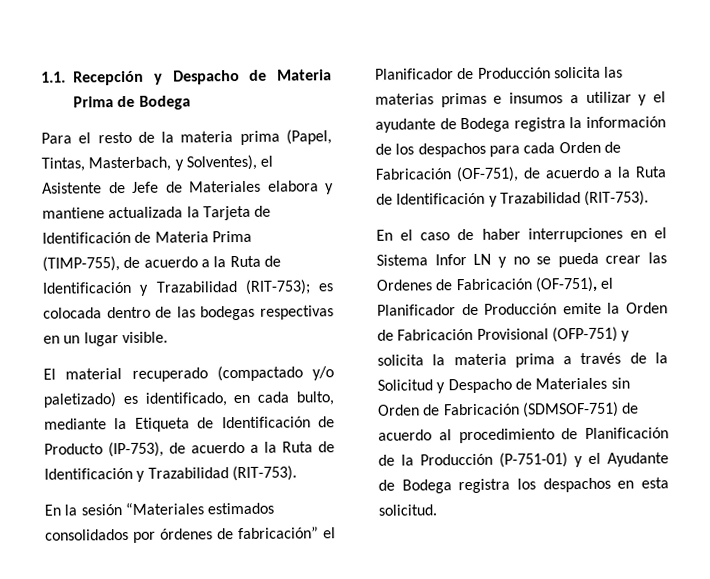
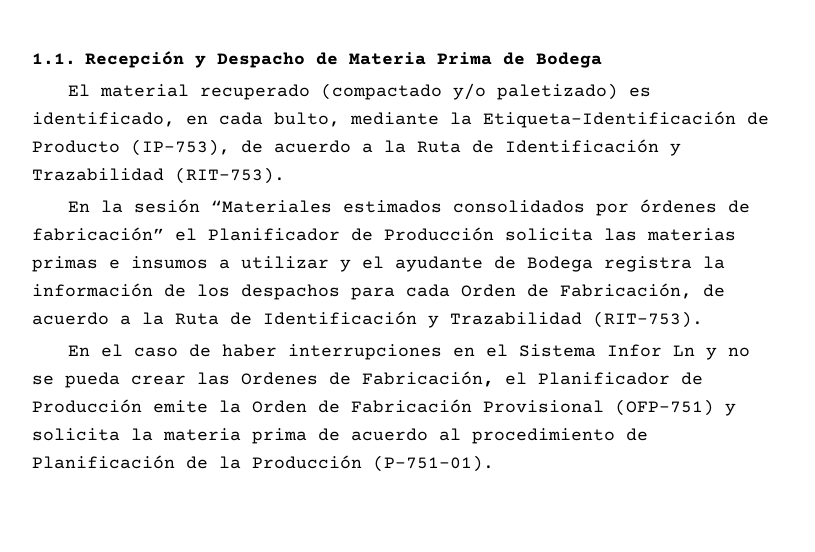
- Para el resto de la materia prima (Papel, Tintas, Masterbach, y Solventes), el Asistente de Jefe de Materiales elabora y mantiene actualizada la Tarjeta de Identificación de Materia Prima (TIMP-755), de acuerdo a la Ruta de Identificación y Trazabilidad (RIT-753); es colocada dentro de las bodegas respectivas en un lugar visible.
- El material recuperado (compactado y/o paletizado) es identificado, en cada bulto, mediante la Etiqueta de Identificación de Producto (IP-753), de acuerdo a la Ruta de Identificación y Trazabilidad (RIT-753).
+ El material recuperado (compactado y/o paletizado) es identificado, en cada bulto, mediante la Etiqueta-Identificación de Producto (IP-753), de acuerdo a la Ruta de Identificación y Trazabilidad (RIT-753).
- En la sesión “Materiales estimados consolidados por órdenes de fabricación” el Planificador de Producción solicita las materias primas e insumos a utilizar y el ayudante de Bodega registra la información de los despachos para cada Orden de Fabricación (OF-751), de acuerdo a la Ruta de Identificación y Trazabilidad (RIT-753).
+ En la sesión “Materiales estimados consolidados por órdenes de fabricación” el Planificador de Producción solicita las materias primas e insumos a utilizar y el ayudante de Bodega registra la información de los despachos para cada Orden de Fabricación, de acuerdo a la Ruta de Identificación y Trazabilidad (RIT-753).
- En el caso de haber interrupciones en el Sistema Infor LN y no se pueda crear las Ordenes de Fabricación (OF-751), el Planificador de Producción emite la Orden de Fabricación Provisional (OFP-751) y solicita la materia prima a través de la Solicitud y Despacho de Materiales sin Orden de Fabricación (SDMSOF-751) de acuerdo al procedimiento de Planificación de la Producción (P-751-01) y el Ayudante de Bodega registra los despachos en esta solicitud.
+ En el caso de haber interrupciones en el Sistema Infor Ln y no se pueda crear las Ordenes de Fabricación, el Planificador de Producción emite la Orden de Fabricación Provisional (OFP-751) y solicita la materia prima de acuerdo al procedimiento de Planificación de la Producción (P-751-01).

